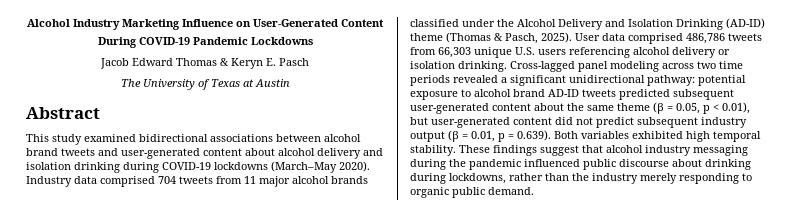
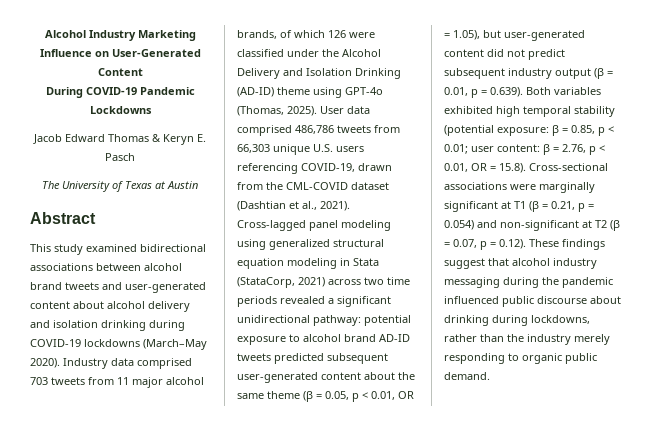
- Industry data comprised 704 tweets from 11 major alcohol brands classified under the Alcohol Delivery and Isolation Drinking (AD-ID) theme (Thomas & Pasch, 2025).
+ Industry data comprised 703 tweets from 11 major alcohol brands, of which 126 were classified under the Alcohol Delivery and Isolation Drinking (AD-ID) theme using GPT-4o (Thomas, 2025).
- User data comprised 486,786 tweets from 66,303 unique U.S. users referencing alcohol delivery or isolation drinking. Cross-lagged panel modeling across two time periods revealed a significant unidirectional pathway:
+ User data comprised 486,786 tweets from 66,303 unique U.S. users referencing COVID-19, drawn from the CML-COVID dataset (Dashtian et al., 2021). Cross-lagged panel modeling using generalized structural equation modeling in Stata (StataCorp, 2021) across two time periods revealed a significant unidirectional pathway:
- potential exposure to alcohol brand AD-ID tweets predicted subsequent user-generated content about the same theme (β = 0.05, p < 0.01), but user-generated content did not predict subsequent industry output (β = 0.01, p = 0.639). Both variables exhibited high temporal stability. These findings suggest that alcohol industry messaging during the pandemic influenced public discourse about drinking during lockdowns, rather than the industry merely responding to organic public demand.
+ potential exposure to alcohol brand AD-ID tweets predicted subsequent user-generated content about the same theme (β = 0.05, p < 0.01, OR = 1.05), but user-generated content did not predict subsequent industry output (β = 0.01, p = 0.639). Both variables exhibited high temporal stability (potential exposure: β = 0.85, p < 0.01; user content: β = 2.76, p < 0.01, OR = 15.8). Cross-sectional associations were marginally significant at T1 (β = 0.21, p = 0.054) and non-significant at T2 (β = 0.07, p = 0.12). These findings suggest that alcohol industry messaging during the pandemic influenced public discourse about drinking during lockdowns, rather than the industry merely responding to organic public demand.

